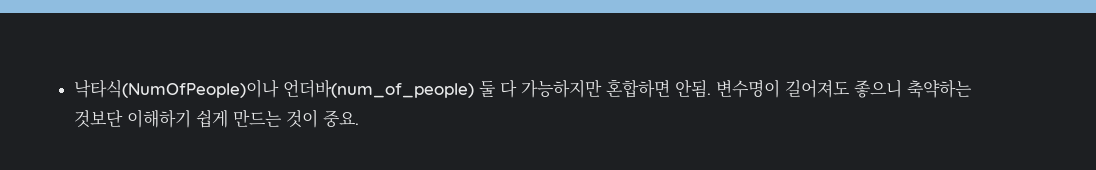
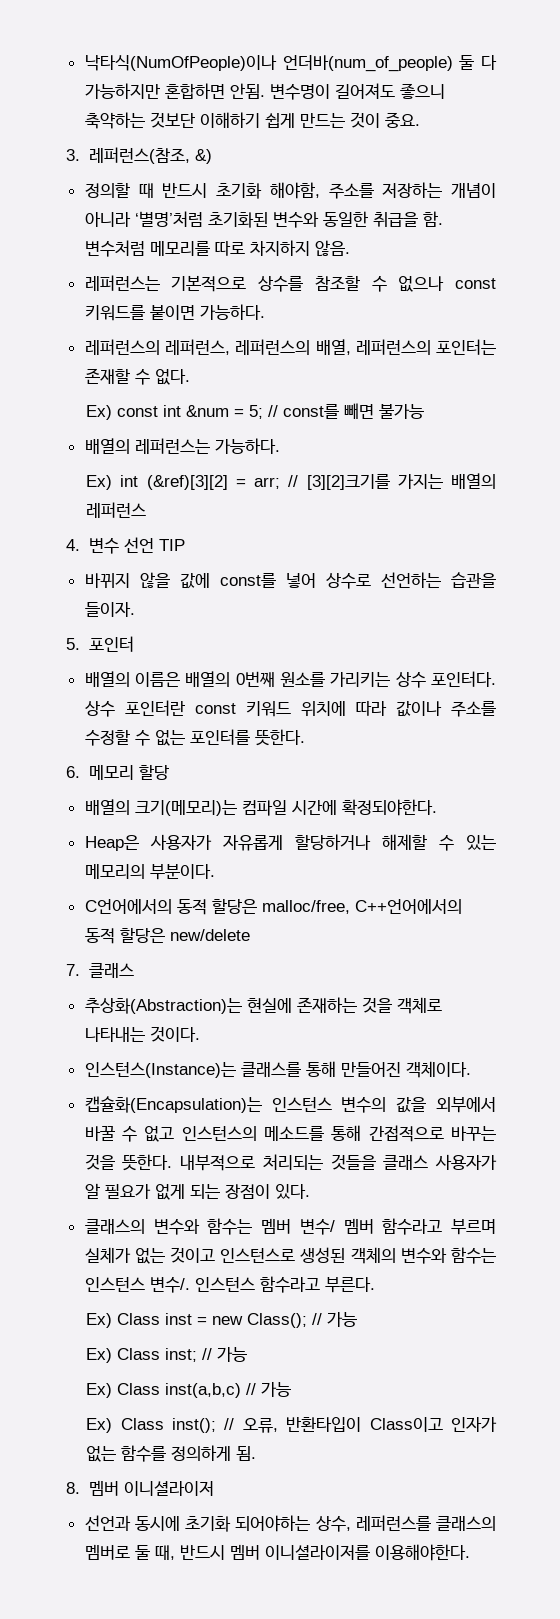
+ 3. 레퍼런스(참조, &)
+ 정의할 때 반드시 초기화 해야함, 주소를 저장하는 개념이 아니라 ‘별명’처럼 초기화된 변수와 동일한 취급을 함. 변수처럼 메모리를 따로 차지하지 않음.
+ 레퍼런스는 기본적으로 상수를 참조할 수 없으나 const 키워드를 붙이면 가능하다.
+ 레퍼런스의 레퍼런스, 레퍼런스의 배열, 레퍼런스의 포인터는 존재할 수 없다.
+ Ex) const int &num = 5; // const를 빼면 불가능
+ 배열의 레퍼런스는 가능하다.
+ Ex) int (&ref)[3][2] = arr; // [3][2]크기를 가지는 배열의 레퍼런스
+ 4. 변수 선언 TIP
+ 바뀌지 않을 값에 const를 넣어 상수로 선언하는 습관을 들이자.
+ 5. 포인터
+ 배열의 이름은 배열의 0번째 원소를 가리키는 상수 포인터다. 상수 포인터란 const 키워드 위치에 따라 값이나 주소를 수정할 수 없는 포인터를 뜻한다.
+ 6. 메모리 할당
+ 배열의 크기(메모리)는 컴파일 시간에 확정되야한다.
+ Heap은 사용자가 자유롭게 할당하거나 해제할 수 있는 메모리의 부분이다.
+ C언어에서의 동적 할당은 malloc/free, C++언어에서의 동적 할당은 new/delete
+ 7. 클래스
+ 추상화(Abstraction)는 현실에 존재하는 것을 객체로 나타내는 것이다.
+ 인스턴스(Instance)는 클래스를 통해 만들어진 객체이다.
+ 캡슐화(Encapsulation)는 인스턴스 변수의 값을 외부에서 바꿀 수 없고 인스턴스의 메소드를 통해 간접적으로 바꾸는 것을 뜻한다. 내부적으로 처리되는 것들을 클래스 사용자가 알 필요가 없게 되는 장점이 있다.
+ 클래스의 변수와 함수는 멤버 변수/ 멤버 함수라고 부르며 실체가 없는 것이고 인스턴스로 생성된 객체의 변수와 함수는 인스턴스 변수/. 인스턴스 함수라고 부른다.
+ Ex) Class inst = new Class(); // 가능
+ Ex) Class inst; // 가능
+ Ex) Class inst(a,b,c) // 가능
+ Ex) Class inst(); // 오류, 반환타입이 Class이고 인자가 없는 함수를 정의하게 됨.
+ 8. 멤버 이니셜라이저
+ 선언과 동시에 초기화 되어야하는 상수, 레퍼런스를 클래스의 멤버로 둘 때, 반드시 멤버 이니셜라이저를 이용해야한다.

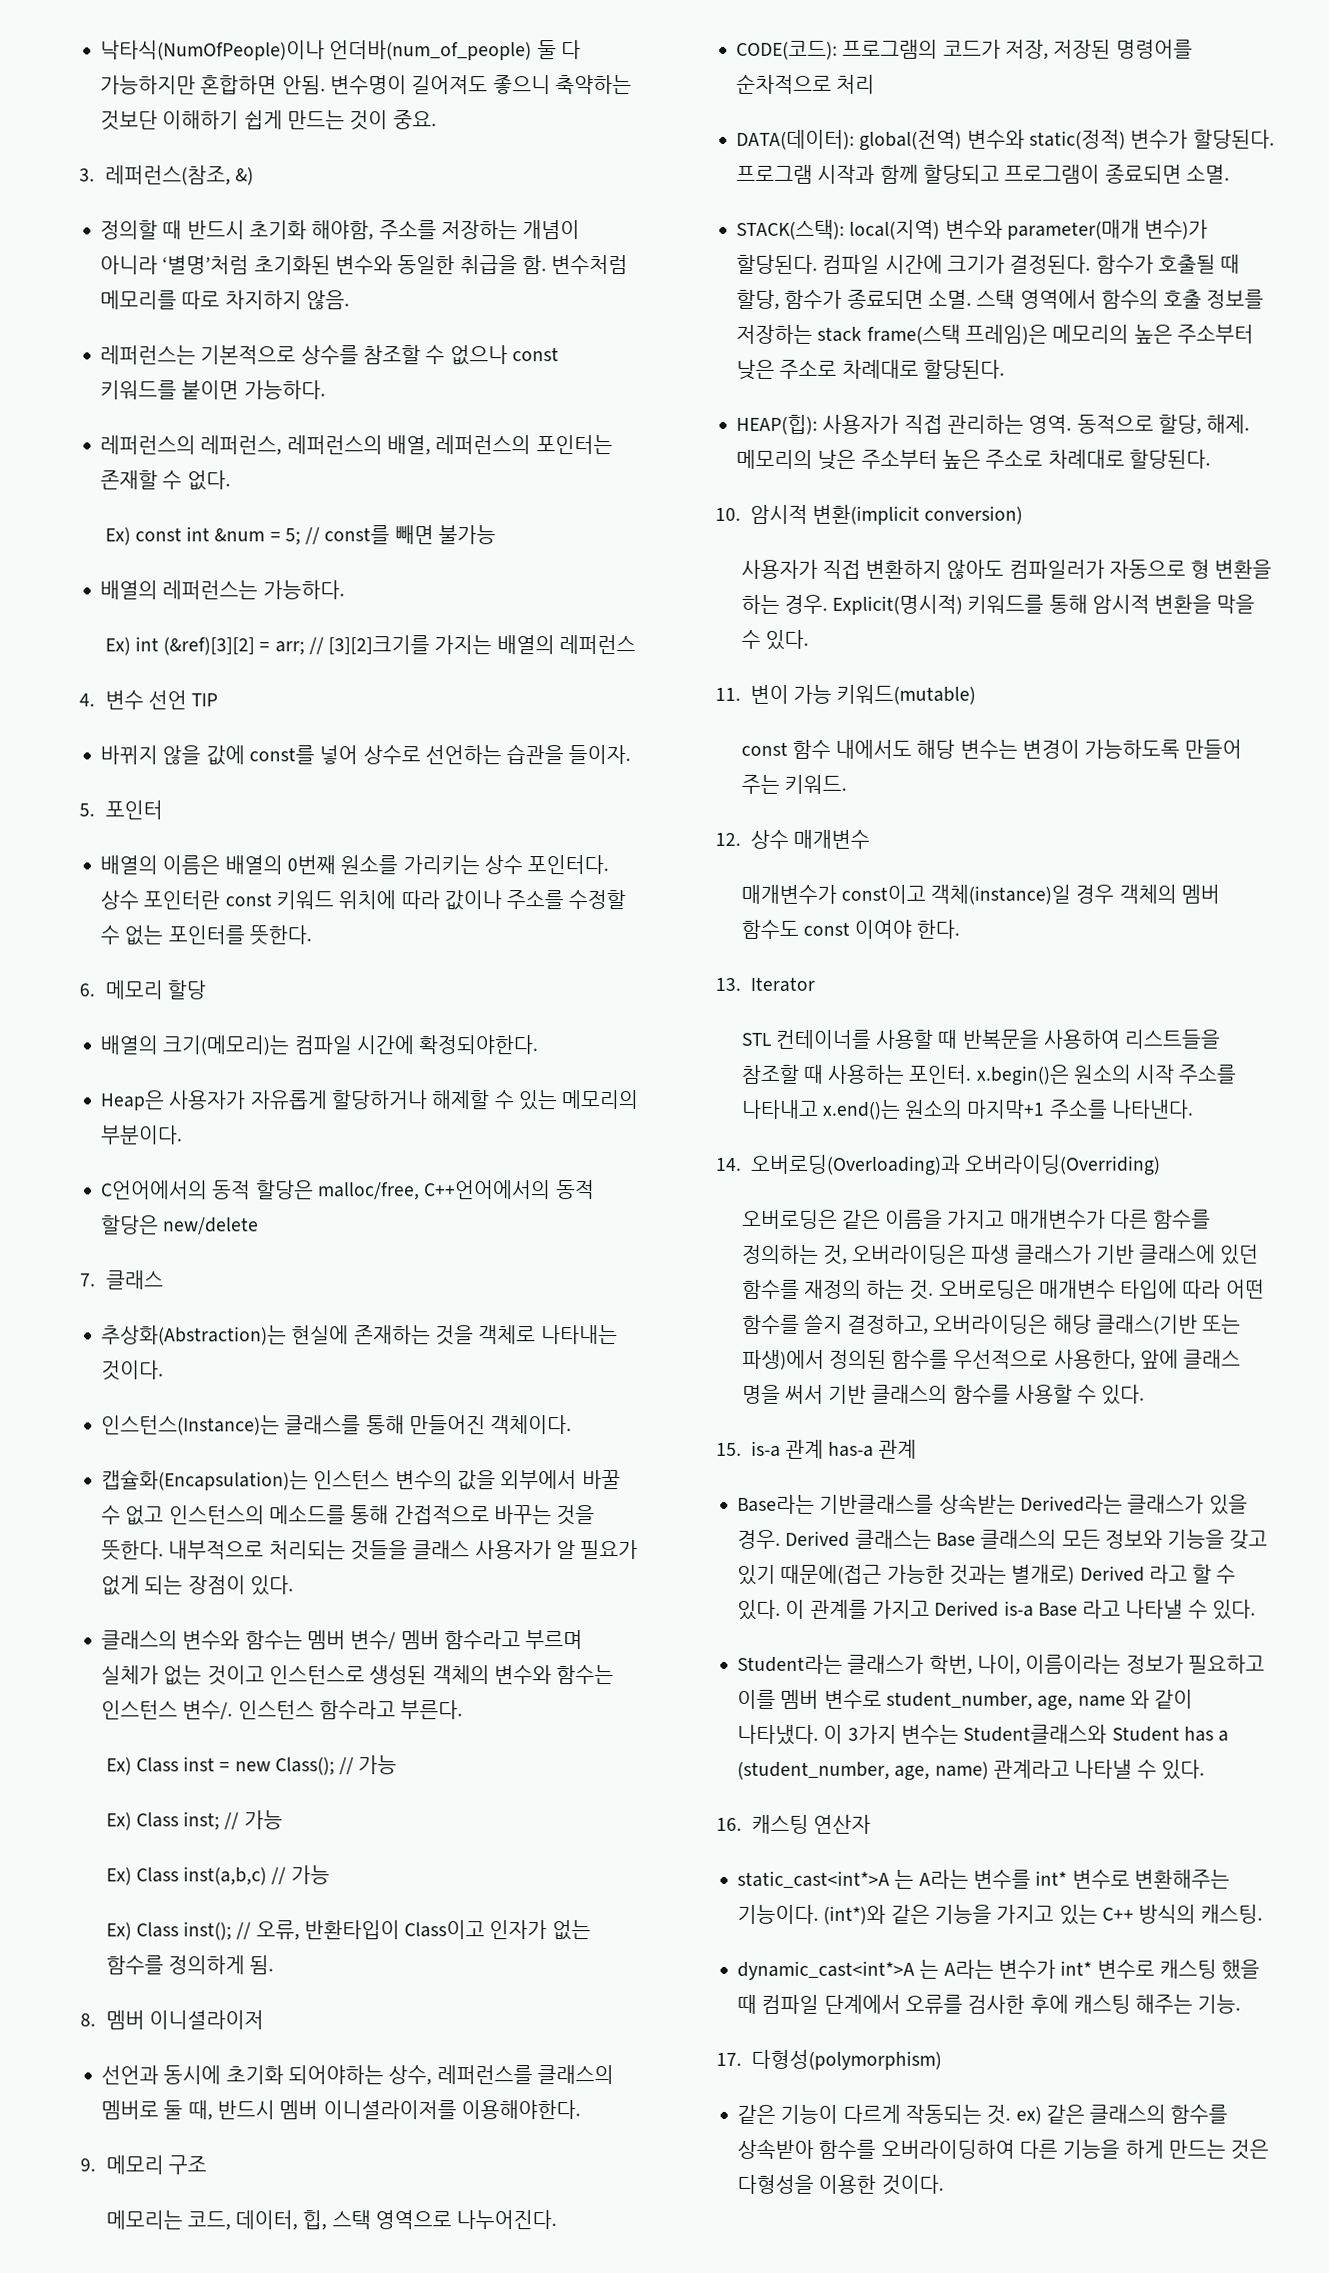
+ 9. 메모리 구조
+ 메모리는 코드, 데이터, 힙, 스택 영역으로 나누어진다.
+ CODE(코드): 프로그램의 코드가 저장, 저장된 명령어를 순차적으로 처리
+ DATA(데이터): global(전역) 변수와 static(정적) 변수가 할당된다. 프로그램 시작과 함께 할당되고 프로그램이 종료되면 소멸.
+ STACK(스택): local(지역) 변수와 parameter(매개 변수)가 할당된다. 컴파일 시간에 크기가 결정된다. 함수가 호출될 때 할당, 함수가 종료되면 소멸. 스택 영역에서 함수의 호출 정보를 저장하는 stack frame(스택 프레임)은 메모리의 높은 주소부터 낮은 주소로 차례대로 할당된다.
+ HEAP(힙): 사용자가 직접 관리하는 영역. 동적으로 할당, 해제. 메모리의 낮은 주소부터 높은 주소로 차례대로 할당된다.
+ 10. 암시적 변환(implicit conversion)
+ 사용자가 직접 변환하지 않아도 컴파일러가 자동으로 형 변환을 하는 경우. Explicit(명시적) 키워드를 통해 암시적 변환을 막을 수 있다.
+ 11. 변이 가능 키워드(mutable)
+ const 함수 내에서도 해당 변수는 변경이 가능하도록 만들어 주는 키워드.
+ 12. 상수 매개변수
+ 매개변수가 const이고 객체(instance)일 경우 객체의 멤버 함수도 const 이여야 한다.
+ 13. Iterator
+ STL 컨테이너를 사용할 때 반복문을 사용하여 리스트들을 참조할 때 사용하는 포인터. x.begin()은 원소의 시작 주소를 나타내고 x.end()는 원소의 마지막+1 주소를 나타낸다.
+ 14. 오버로딩(Overloading)과 오버라이딩(Overriding)
+ 오버로딩은 같은 이름을 가지고 매개변수가 다른 함수를 정의하는 것, 오버라이딩은 파생 클래스가 기반 클래스에 있던 함수를 재정의 하는 것. 오버로딩은 매개변수 타입에 따라 어떤 함수를 쓸지 결정하고, 오버라이딩은 해당 클래스(기반 또는 파생)에서 정의된 함수를 우선적으로 사용한다, 앞에 클래스 명을 써서 기반 클래스의 함수를 사용할 수 있다.
+ 15. is-a 관계 has-a 관계
+ Base라는 기반클래스를 상속받는 Derived라는 클래스가 있을 경우. Derived 클래스는 Base 클래스의 모든 정보와 기능을 갖고 있기 때문에(접근 가능한 것과는 별개로) Derived 라고 할 수 있다. 이 관계를 가지고 Derived is-a Base 라고 나타낼 수 있다.
+ Student라는 클래스가 학번, 나이, 이름이라는 정보가 필요하고 이를 멤버 변수로 student_number, age, name 와 같이 나타냈다. 이 3가지 변수는 Student클래스와 Student has a (student_number, age, name) 관계라고 나타낼 수 있다.
+ 16. 캐스팅 연산자
+ static_cast<int*>A 는 A라는 변수를 int* 변수로 변환해주는 기능이다. (int*)와 같은 기능을 가지고 있는 C++ 방식의 캐스팅.
+ dynamic_cast<int*>A 는 A라는 변수가 int* 변수로 캐스팅 했을 때 컴파일 단계에서 오류를 검사한 후에 캐스팅 해주는 기능.
+ 17. 다형성(polymorphism)
+ 같은 기능이 다르게 작동되는 것. ex) 같은 클래스의 함수를 상속받아 함수를 오버라이딩하여 다른 기능을 하게 만드는 것은 다형성을 이용한 것이다.

